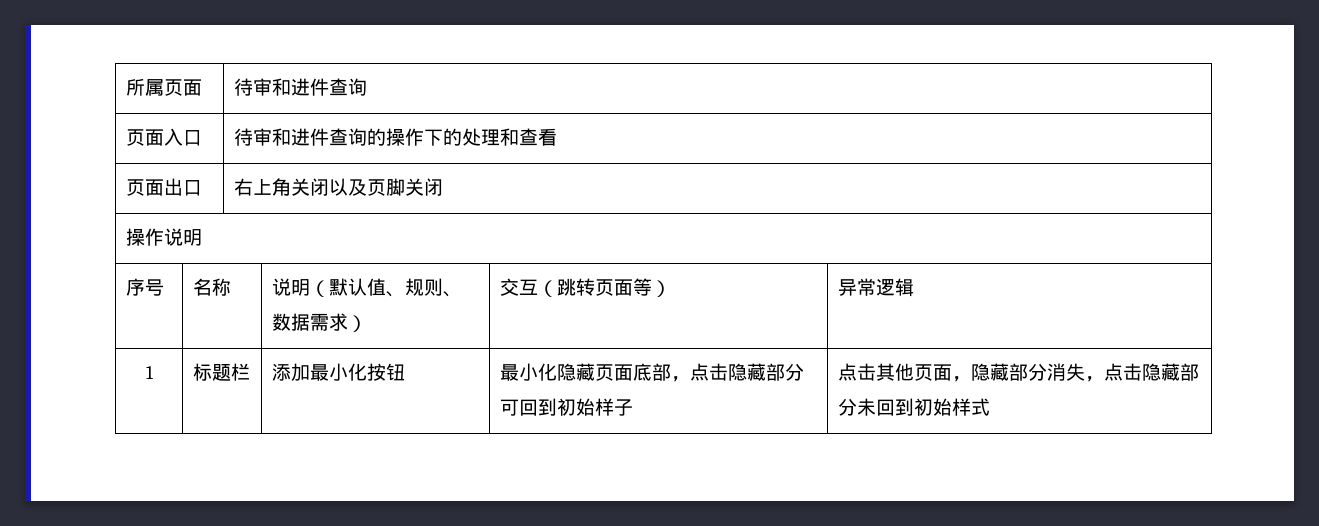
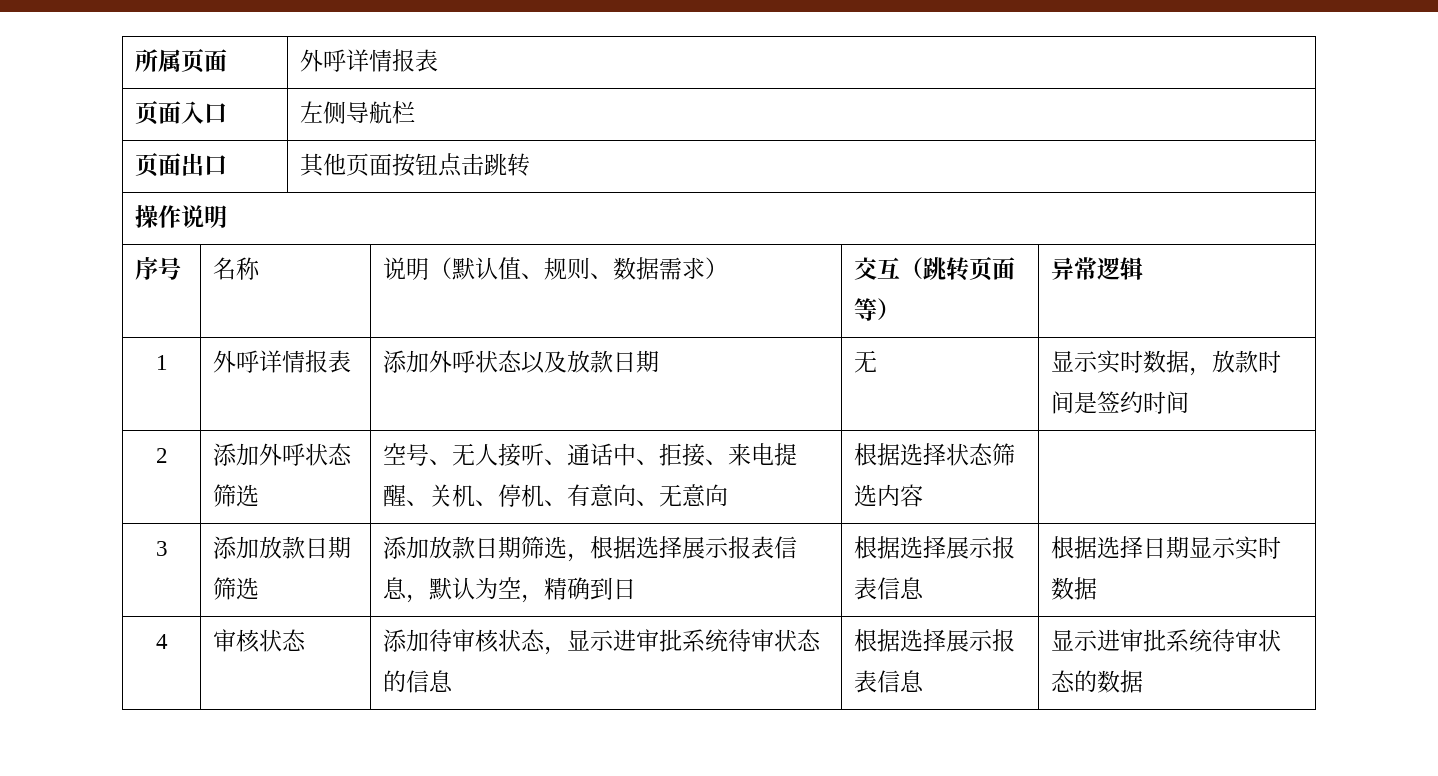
- 所属页面 | 待审和进件查询
+ 所属页面 | 外呼详情报表
- 页面入口 | 待审和进件查询的操作下的处理和查看
- 页面出口 | 右上角关闭以及页脚关闭
+ 页面入口 | 左侧导航栏
+ 页面出口 | 其他页面按钮点击跳转
- 1 | 标题栏 | 添加最小化按钮 | 最小化隐藏页面底部，点击隐藏部分可回到初始样子 | 点击其他页面，隐藏部分消失，点击隐藏部分未回到初始样式
+ 1 | 外呼详情报表 | 添加外呼状态以及放款日期 | 无 | 显示实时数据，放款时间是签约时间
+ 2 | 添加外呼状态筛选 | 空号、无人接听、通话中、拒接、来电提醒、关机、停机、有意向、无意向 | 根据选择状态筛选内容 |
+ 3 | 添加放款日期筛选 | 添加放款日期筛选，根据选择展示报表信息，默认为空，精确到日 | 根据选择展示报表信息 | 根据选择日期显示实时数据
+ 4 | 审核状态 | 添加待审核状态，显示进审批系统待审状态的信息 | 根据选择展示报表信息 | 显示进审批系统待审状态的数据

